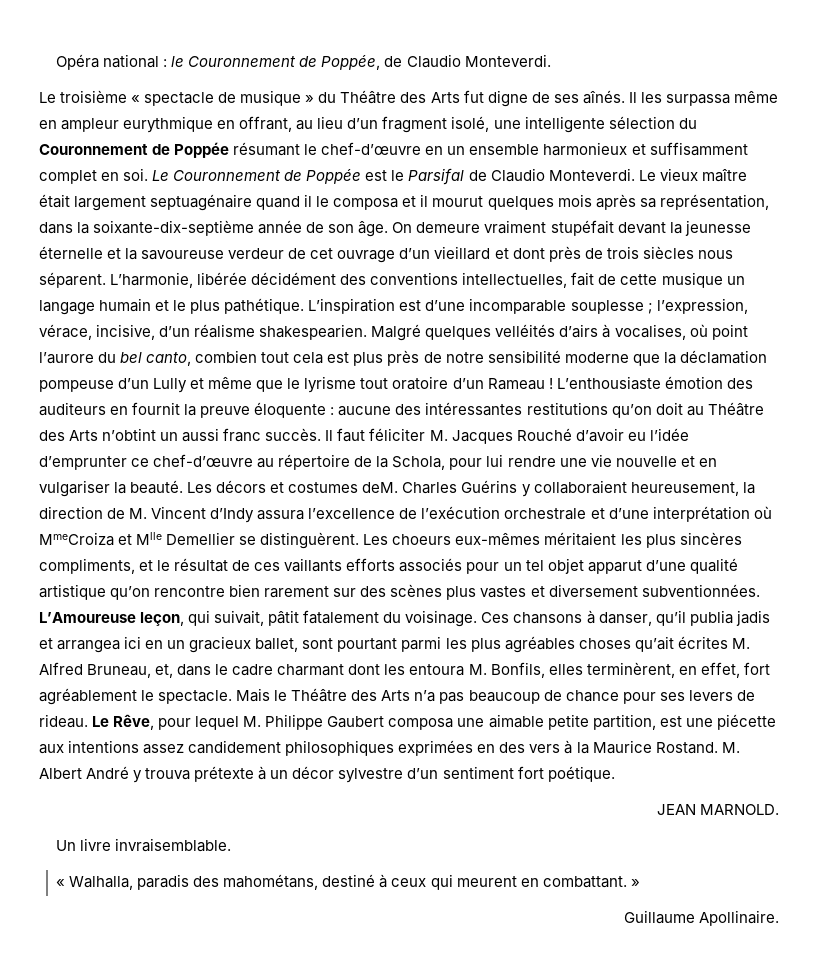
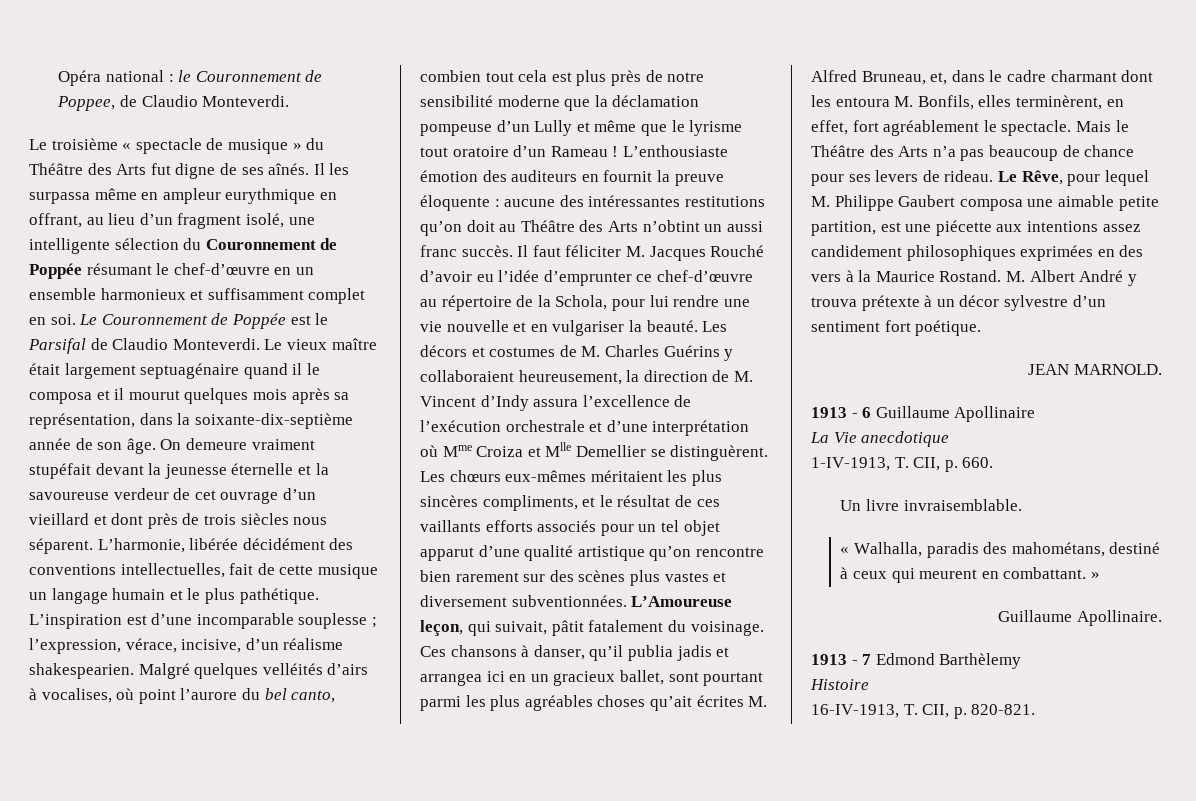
- Opéra national : le Couronnement de Poppée, de Claudio Monteverdi.
+ Opéra national : le Couronnement de Poppee, de Claudio Monteverdi.
- Les décors et costumes deM. Charles Guérins y collaboraient heureusement, la direction de M. Vincent d’Indy assura l’excellence de l’exécution orchestrale et d’une interprétation où MmeCroiza et Mlle Demellier se distinguèrent.
+ Les décors et costumes de M. Charles Guérins y collaboraient heureusement, la direction de M. Vincent d’Indy assura l’excellence de l’exécution orchestrale et d’une interprétation où Mme Croiza et Mlle Demellier se distinguèrent.
- Les choeurs eux-mêmes méritaient les plus sincères compliments, et le résultat de ces vaillants efforts associés pour un tel objet apparut d’une qualité artistique qu’on rencontre bien rarement sur des scènes plus vastes et diversement subventionnées.
+ Les chœurs eux-mêmes méritaient les plus sincères compliments, et le résultat de ces vaillants efforts associés pour un tel objet apparut d’une qualité artistique qu’on rencontre bien rarement sur des scènes plus vastes et diversement subventionnées.
+ 1913 - 6 Guillaume Apollinaire
+ La Vie anecdotique
+ 1-IV-1913, T. CII, p. 660.
+ 1913 - 7 Edmond Barthèlemy
+ Histoire
+ 16-IV-1913, T. CII, p. 820-821.

